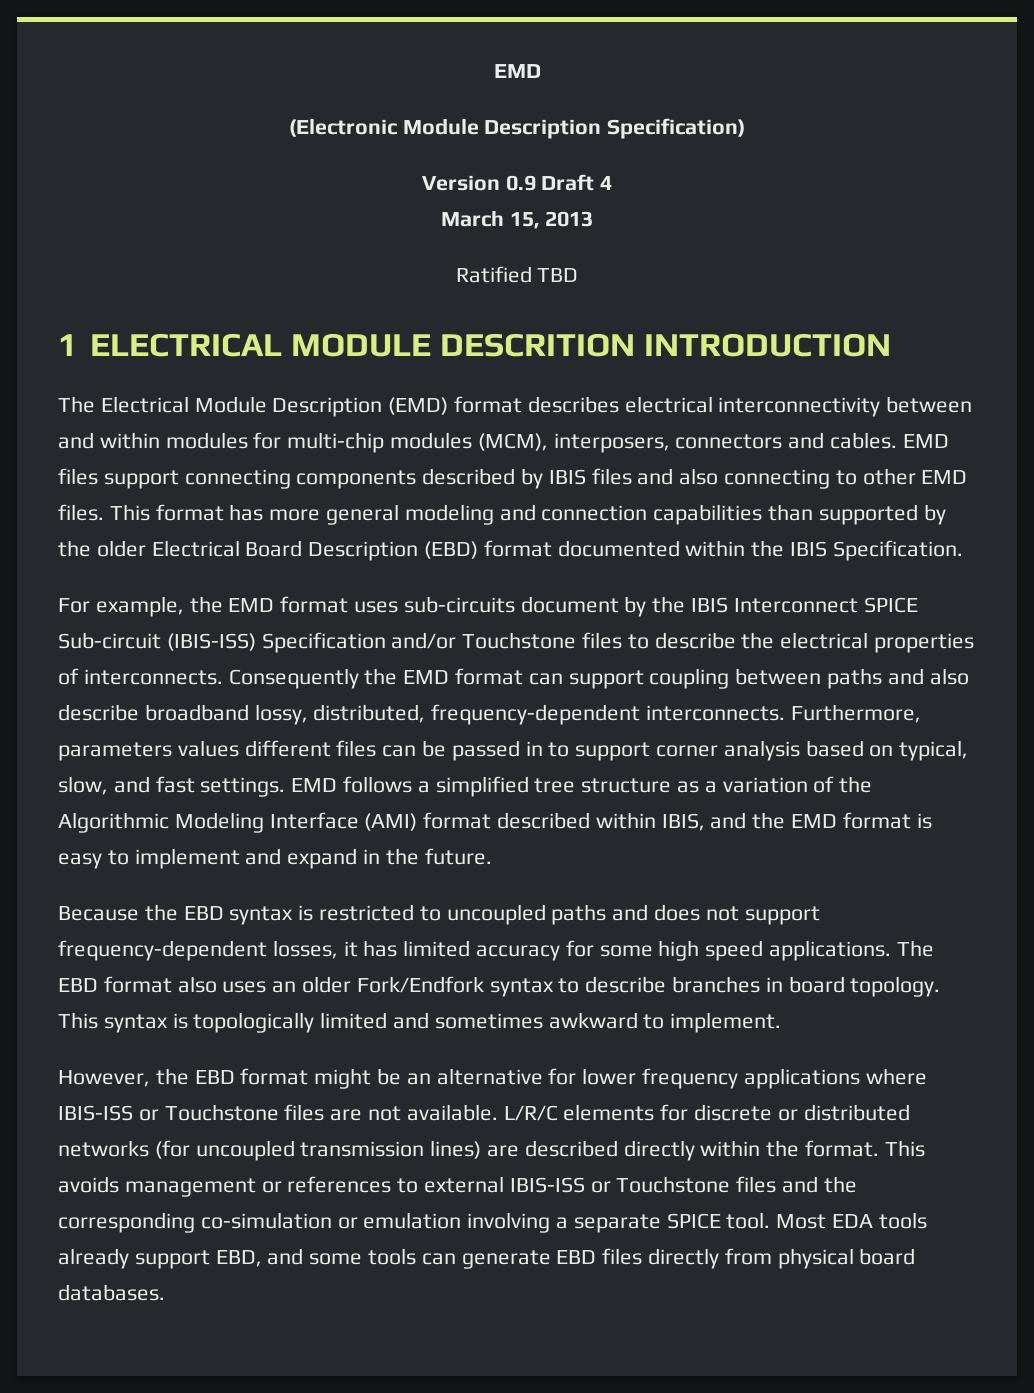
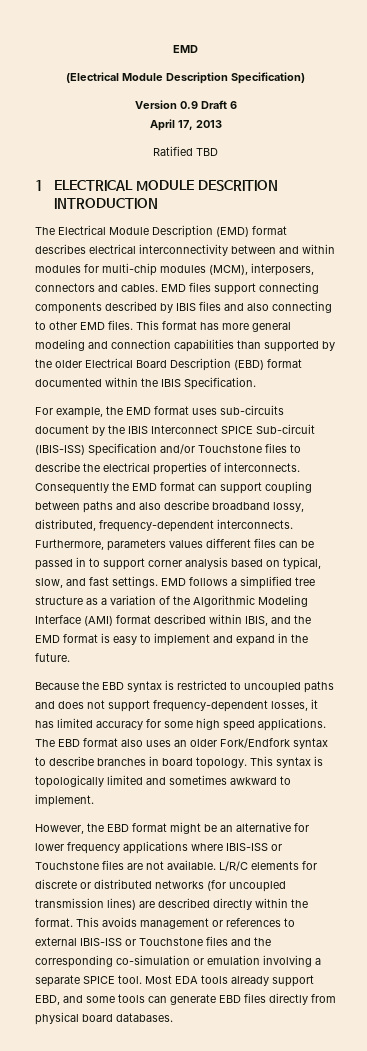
- (Electronic Module Description Specification)
+ (Electrical Module Description Specification)
- Version 0.9 Draft 4
- March 15, 2013
+ Version 0.9 Draft 6
+ April 17, 2013

